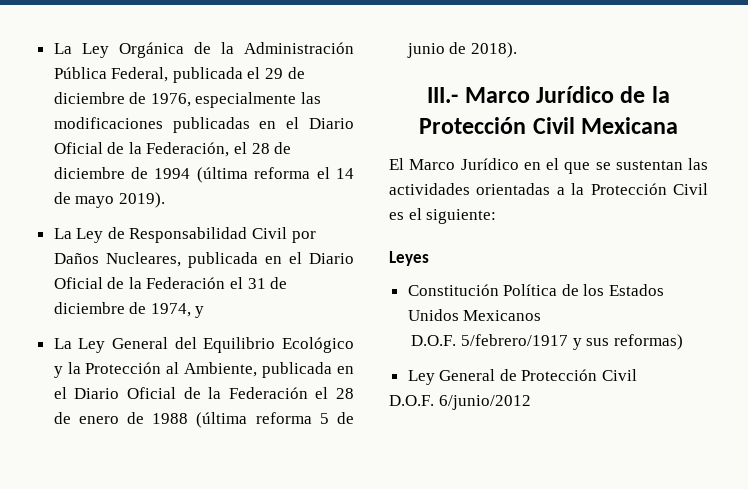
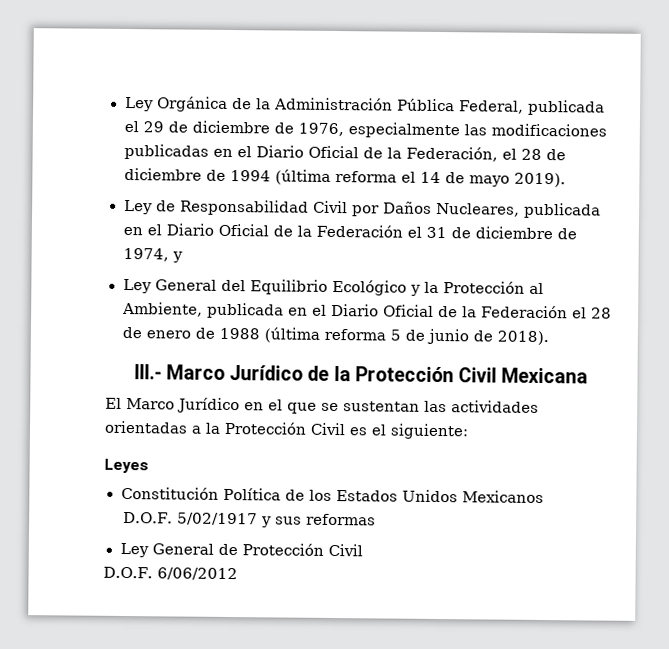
- La Ley Orgánica de la Administración Pública Federal, publicada el 29 de diciembre de 1976, especialmente las modificaciones publicadas en el Diario Oficial de la Federación, el 28 de diciembre de 1994 (última reforma el 14 de mayo 2019).
+ Ley Orgánica de la Administración Pública Federal, publicada el 29 de diciembre de 1976, especialmente las modificaciones publicadas en el Diario Oficial de la Federación, el 28 de diciembre de 1994 (última reforma el 14 de mayo 2019).
- La Ley de Responsabilidad Civil por Daños Nucleares, publicada en el Diario Oficial de la Federación el 31 de diciembre de 1974, y
+ Ley de Responsabilidad Civil por Daños Nucleares, publicada en el Diario Oficial de la Federación el 31 de diciembre de 1974, y
- La Ley General del Equilibrio Ecológico y la Protección al Ambiente, publicada en el Diario Oficial de la Federación el 28 de enero de 1988 (última reforma 5 de junio de 2018).
+ Ley General del Equilibrio Ecológico y la Protección al Ambiente, publicada en el Diario Oficial de la Federación el 28 de enero de 1988 (última reforma 5 de junio de 2018).
- D.O.F. 5/febrero/1917 y sus reformas)
+ D.O.F. 5/02/1917 y sus reformas
- D.O.F. 6/junio/2012
+ D.O.F. 6/06/2012

